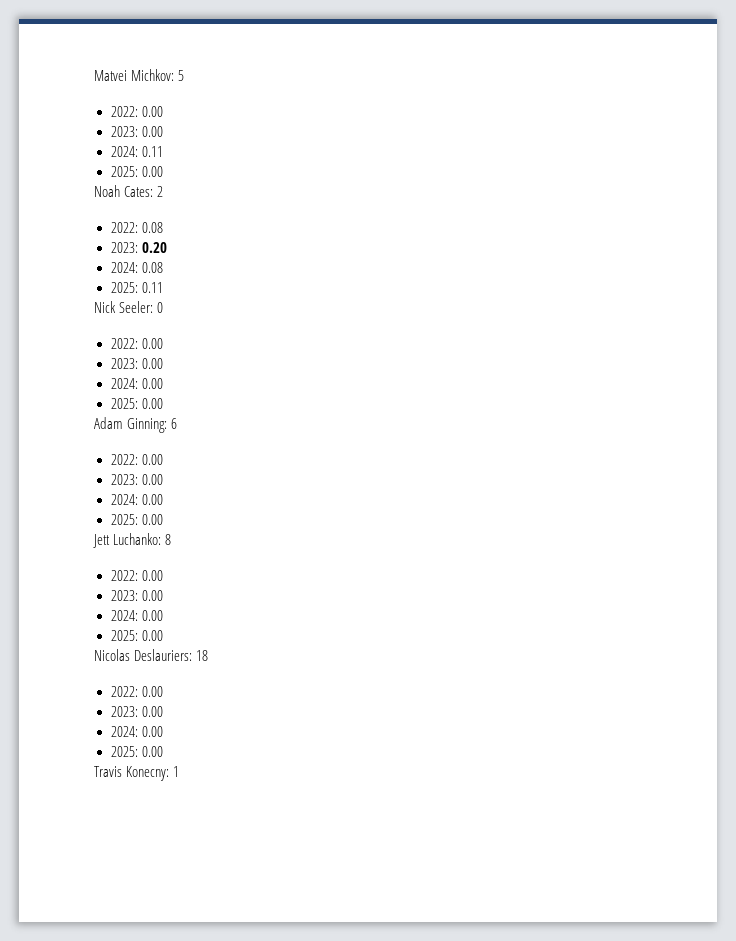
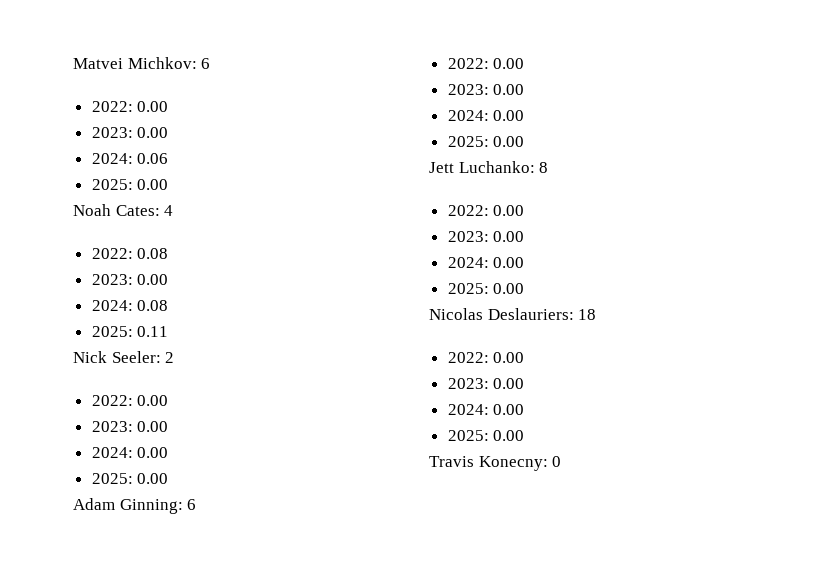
- Matvei Michkov: 5
+ Matvei Michkov: 6
  2022: 0.00
  2023: 0.00
- 2024: 0.11
+ 2024: 0.06
- Noah Cates: 2
+ Noah Cates: 4
  2022: 0.08
- 2023: 0.20
+ 2023: 0.00
- Nick Seeler: 0
+ Nick Seeler: 2
- Travis Konecny: 1
+ Travis Konecny: 0

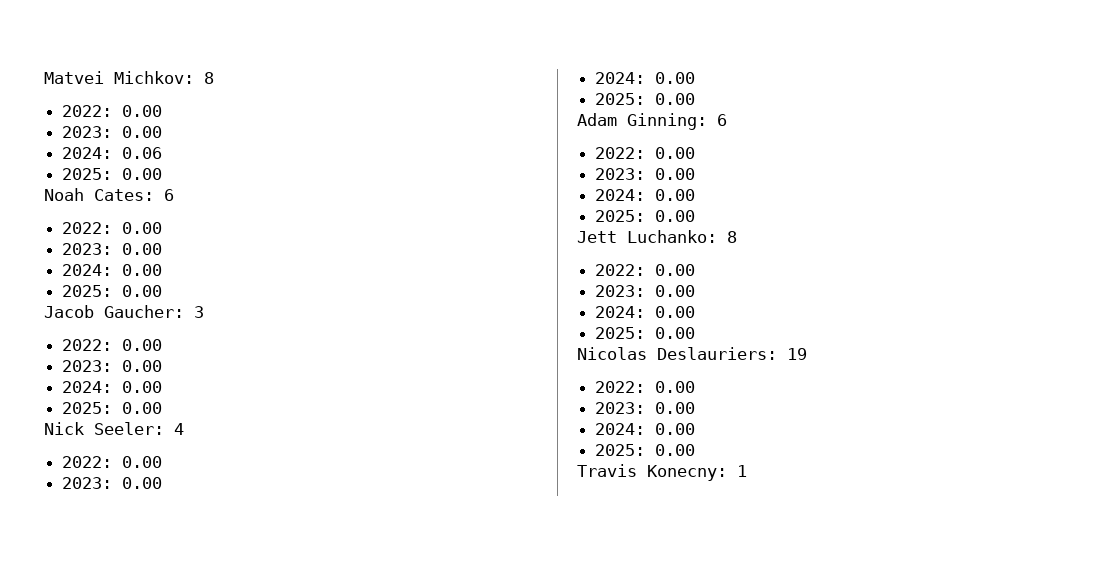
- Matvei Michkov: 6
+ Matvei Michkov: 8
- Noah Cates: 4
- 2022: 0.08
+ Noah Cates: 6
+ 2022: 0.00
  2023: 0.00
- 2024: 0.08
- 2025: 0.11
+ 2024: 0.00
+ 2025: 0.00
+ Jacob Gaucher: 3
+ 2022: 0.00
+ 2023: 0.00
+ 2024: 0.00
+ 2025: 0.00
- Nick Seeler: 2
+ Nick Seeler: 4
- Nicolas Deslauriers: 18
+ Nicolas Deslauriers: 19
- Travis Konecny: 0
+ Travis Konecny: 1

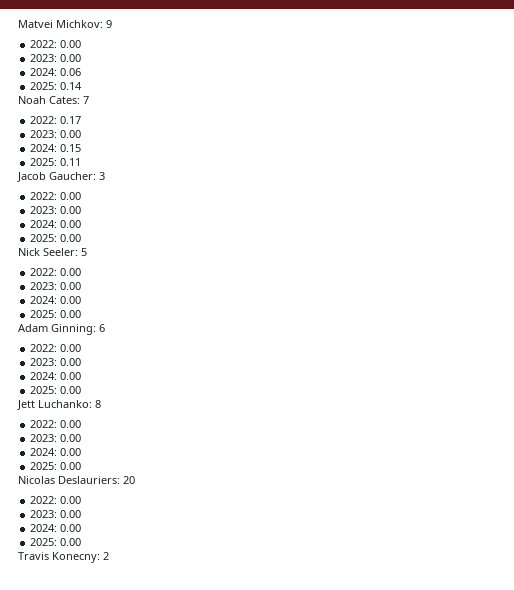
- Matvei Michkov: 8
+ Matvei Michkov: 9
  2024: 0.06
- 2025: 0.00
+ 2025: 0.14
- Noah Cates: 6
- 2022: 0.00
+ Noah Cates: 7
+ 2022: 0.17
  2023: 0.00
- 2024: 0.00
- 2025: 0.00
+ 2024: 0.15
+ 2025: 0.11
- Nick Seeler: 4
+ Nick Seeler: 5
- Nicolas Deslauriers: 19
+ Nicolas Deslauriers: 20
- Travis Konecny: 1
+ Travis Konecny: 2

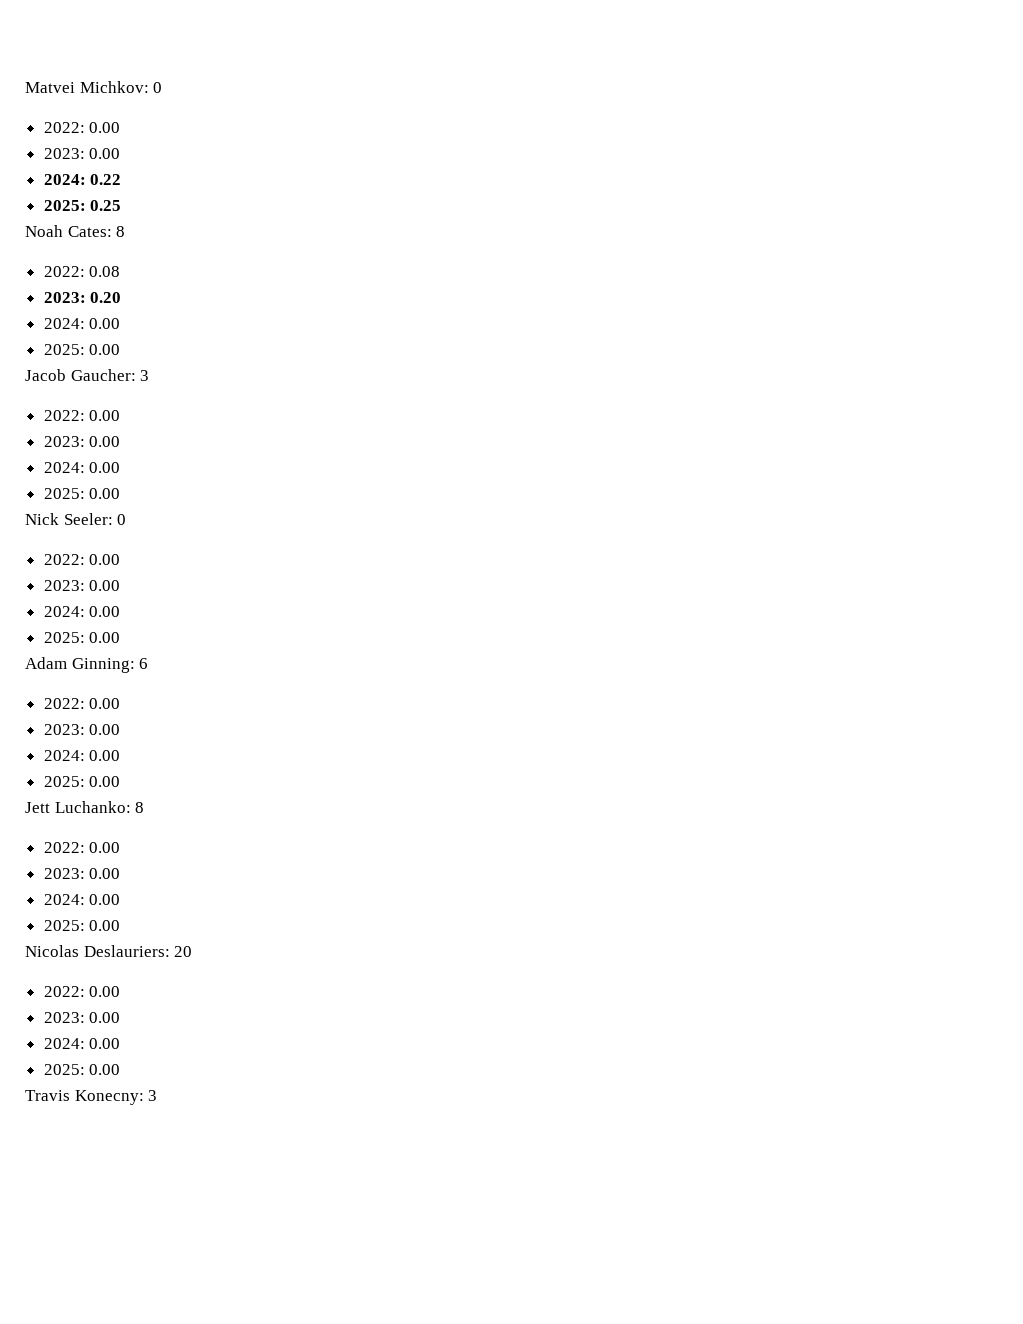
- Matvei Michkov: 9
+ Matvei Michkov: 0
  2022: 0.00
  2023: 0.00
- 2024: 0.06
- 2025: 0.14
+ 2024: 0.22
+ 2025: 0.25
- Noah Cates: 7
- 2022: 0.17
- 2023: 0.00
- 2024: 0.15
- 2025: 0.11
+ Noah Cates: 8
+ 2022: 0.08
+ 2023: 0.20
+ 2024: 0.00
+ 2025: 0.00
- Nick Seeler: 5
+ Nick Seeler: 0
- Travis Konecny: 2
+ Travis Konecny: 3

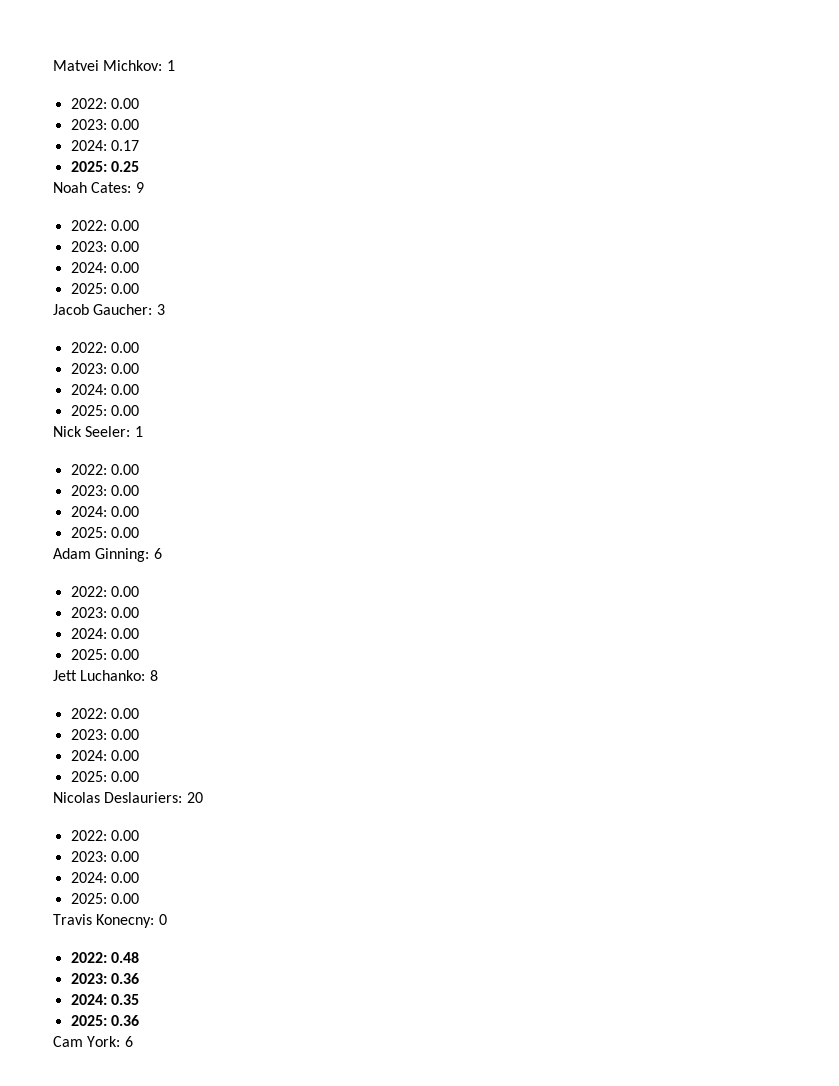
- Matvei Michkov: 0
+ Matvei Michkov: 1
  2022: 0.00
  2023: 0.00
- 2024: 0.22
+ 2024: 0.17
- Noah Cates: 8
- 2022: 0.08
- 2023: 0.20
+ Noah Cates: 9
+ 2022: 0.00
+ 2023: 0.00
- Nick Seeler: 0
+ Nick Seeler: 1
- Travis Konecny: 3
+ Travis Konecny: 0
+ 2022: 0.48
+ 2023: 0.36
+ 2024: 0.35
+ 2025: 0.36
+ Cam York: 6

